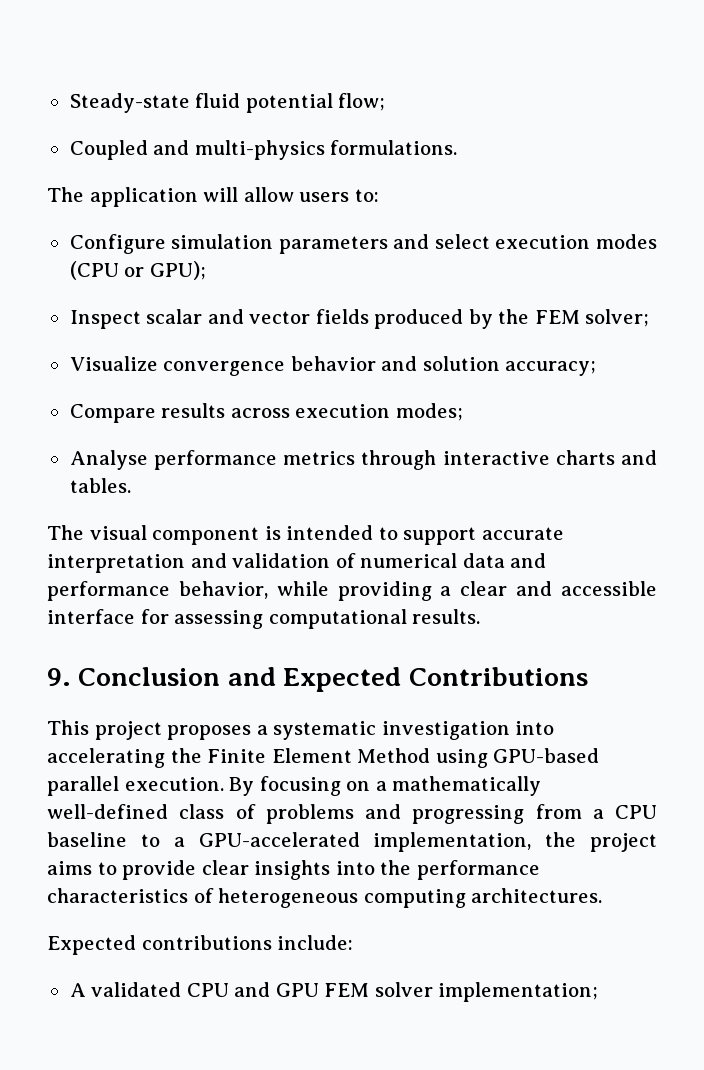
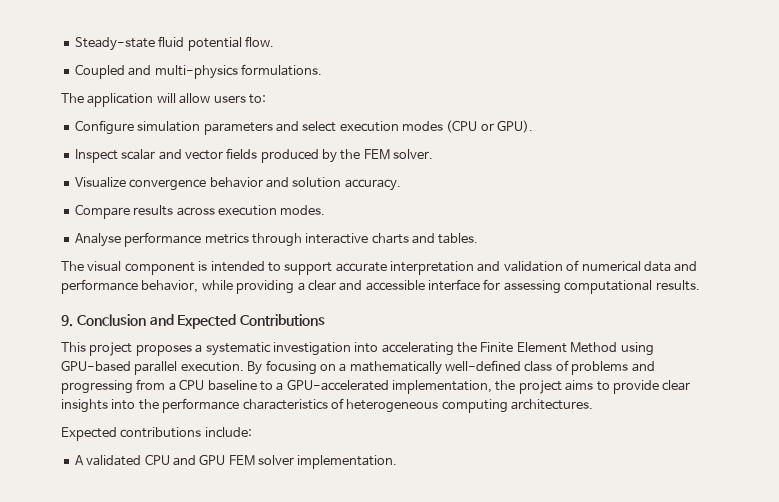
- Steady-state fluid potential flow;
+ Steady-state fluid potential flow.
- Configure simulation parameters and select execution modes (CPU or GPU);
+ Configure simulation parameters and select execution modes (CPU or GPU).
- Inspect scalar and vector fields produced by the FEM solver;
+ Inspect scalar and vector fields produced by the FEM solver.
- Visualize convergence behavior and solution accuracy;
+ Visualize convergence behavior and solution accuracy.
- Compare results across execution modes;
+ Compare results across execution modes.
- A validated CPU and GPU FEM solver implementation;
+ A validated CPU and GPU FEM solver implementation.

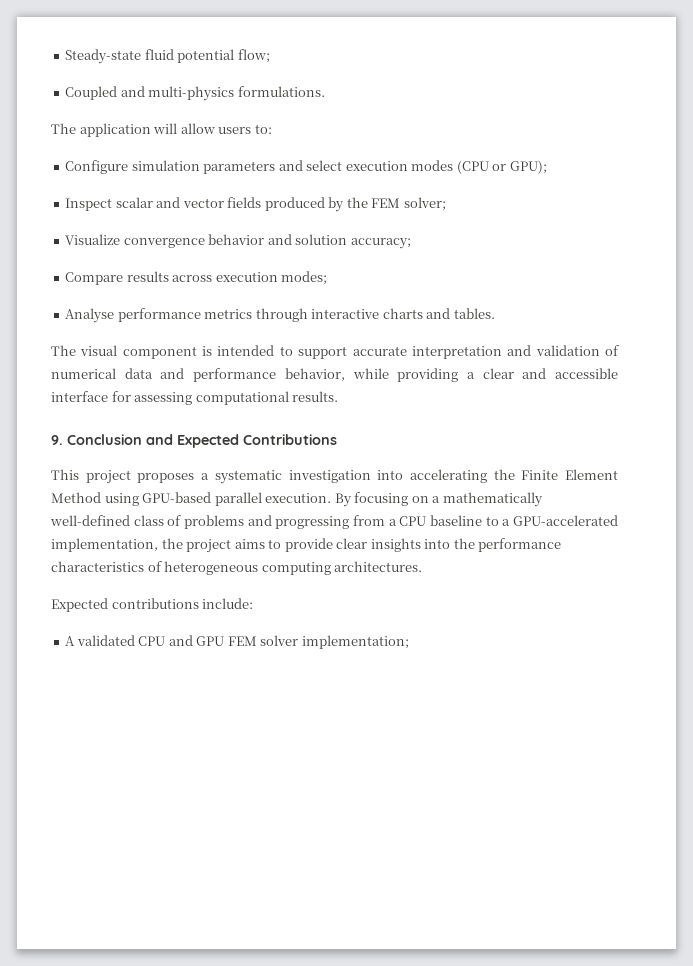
- Steady-state fluid potential flow.
+ Steady-state fluid potential flow;
- Configure simulation parameters and select execution modes (CPU or GPU).
+ Configure simulation parameters and select execution modes (CPU or GPU);
- Inspect scalar and vector fields produced by the FEM solver.
+ Inspect scalar and vector fields produced by the FEM solver;
- Visualize convergence behavior and solution accuracy.
+ Visualize convergence behavior and solution accuracy;
- Compare results across execution modes.
+ Compare results across execution modes;
- A validated CPU and GPU FEM solver implementation.
+ A validated CPU and GPU FEM solver implementation;

